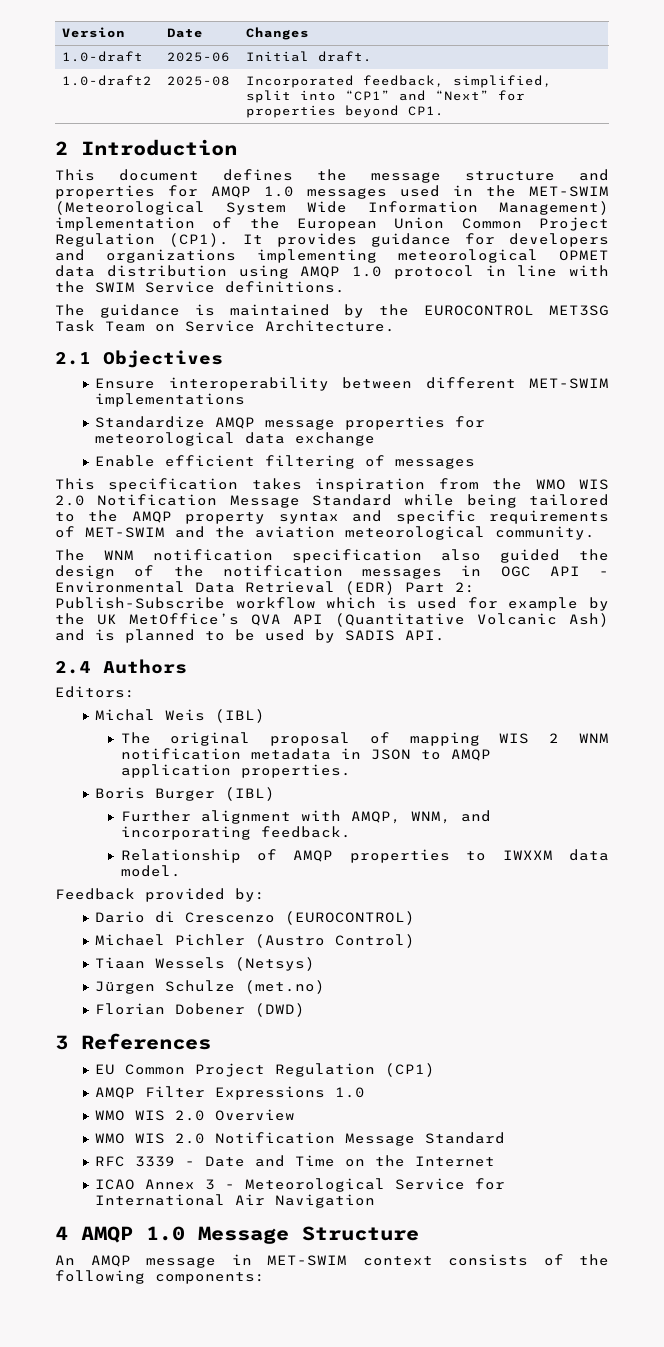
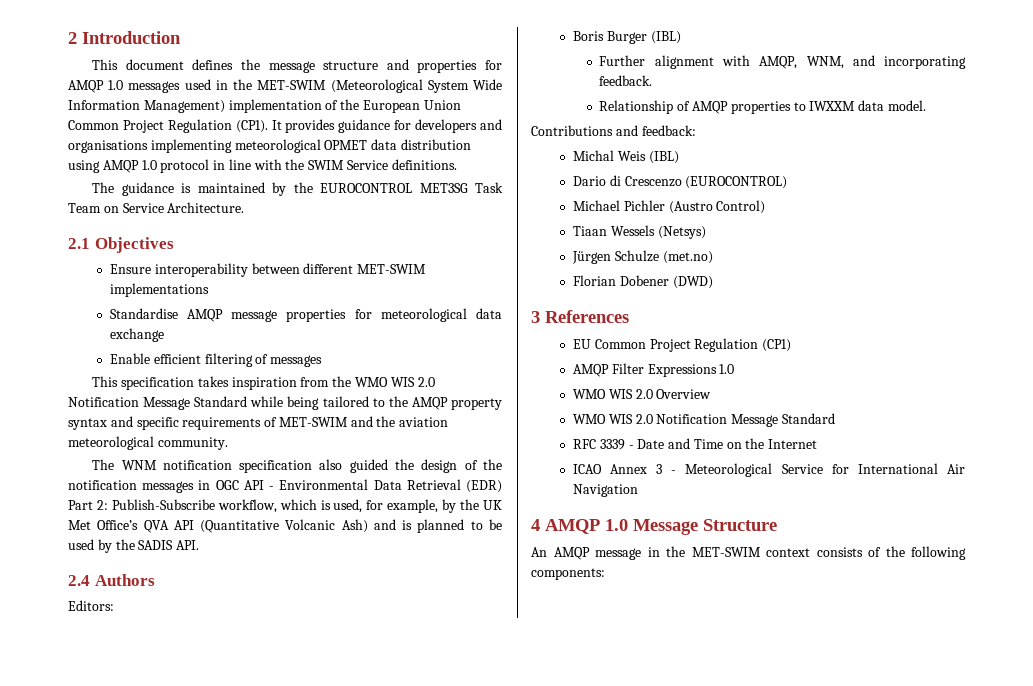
- Version | Date | Changes
- 1.0-draft | 2025-06 | Initial draft.
- 1.0-draft2 | 2025-08 | Incorporated feedback, simplified, split into “CP1” and “Next” for properties beyond CP1.
- It provides guidance for developers and organizations implementing meteorological OPMET data distribution using AMQP 1.0 protocol in line with the SWIM Service definitions.
+ It provides guidance for developers and organisations implementing meteorological OPMET data distribution using AMQP 1.0 protocol in line with the SWIM Service definitions.
- Standardize AMQP message properties for meteorological data exchange
+ Standardise AMQP message properties for meteorological data exchange
- The WNM notification specification also guided the design of the notification messages in OGC API - Environmental Data Retrieval (EDR) Part 2: Publish-Subscribe workflow which is used for example by the UK MetOffice’s QVA API (Quantitative Volcanic Ash) and is planned to be used by SADIS API.
+ The WNM notification specification also guided the design of the notification messages in OGC API - Environmental Data Retrieval (EDR) Part 2: Publish-Subscribe workflow, which is used, for example, by the UK Met Office’s QVA API (Quantitative Volcanic Ash) and is planned to be used by the SADIS API.
- Michal Weis (IBL)
- The original proposal of mapping WIS 2 WNM notification metadata in JSON to AMQP application properties.
- Feedback provided by:
+ Contributions and feedback:
+ Michal Weis (IBL)
- An AMQP message in MET-SWIM context consists of the following components:
+ An AMQP message in the MET-SWIM context consists of the following components:

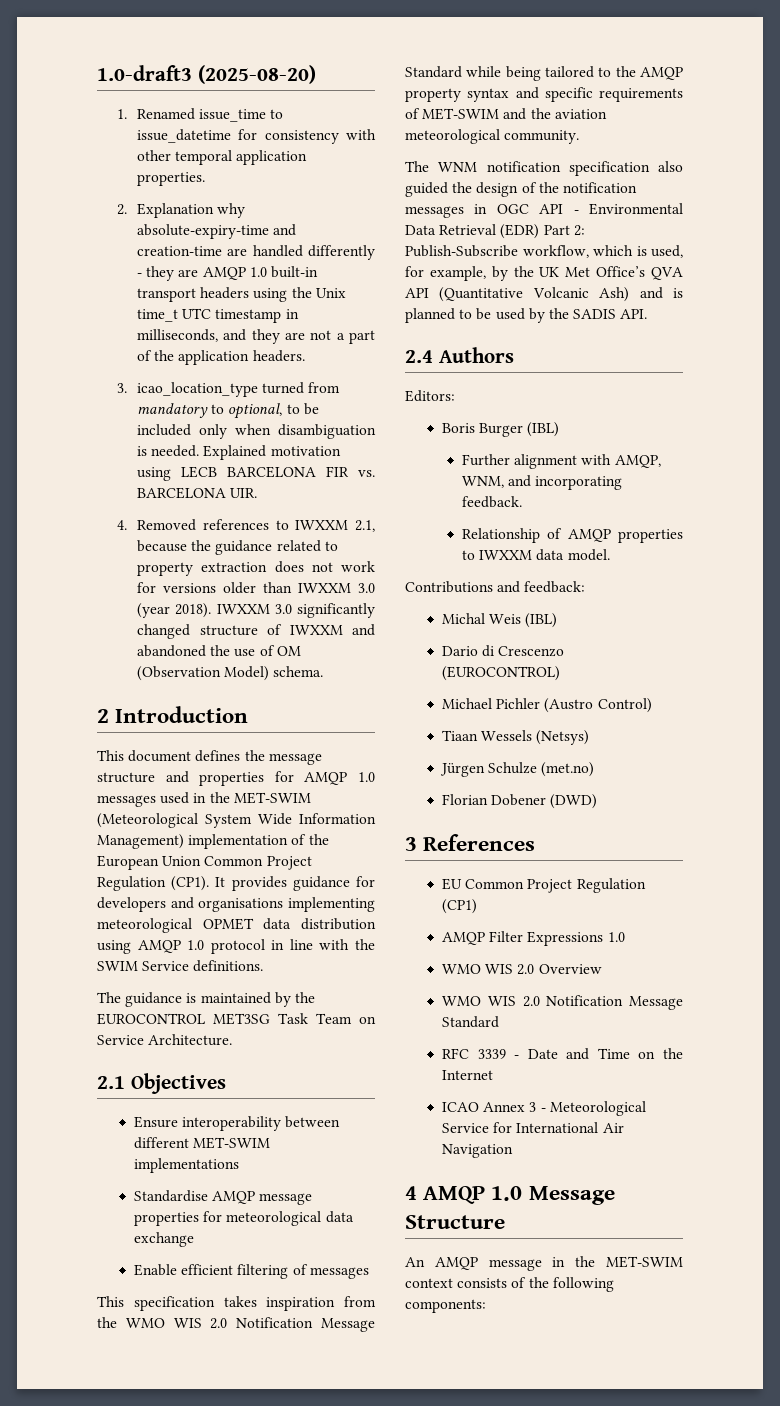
+ 1.0-draft3 (2025-08-20)
+ 1. Renamed issue_time to issue_datetime for consistency with other temporal application properties.
+ 2. Explanation why absolute-expiry-time and creation-time are handled differently - they are AMQP 1.0 built-in transport headers using the Unix time_t UTC timestamp in milliseconds, and they are not a part of the application headers.
+ 3. icao_location_type turned from mandatory to optional, to be included only when disambiguation is needed. Explained motivation using LECB BARCELONA FIR vs. BARCELONA UIR.
+ 4. Removed references to IWXXM 2.1, because the guidance related to property extraction does not work for versions older than IWXXM 3.0 (year 2018). IWXXM 3.0 significantly changed structure of IWXXM and abandoned the use of OM (Observation Model) schema.

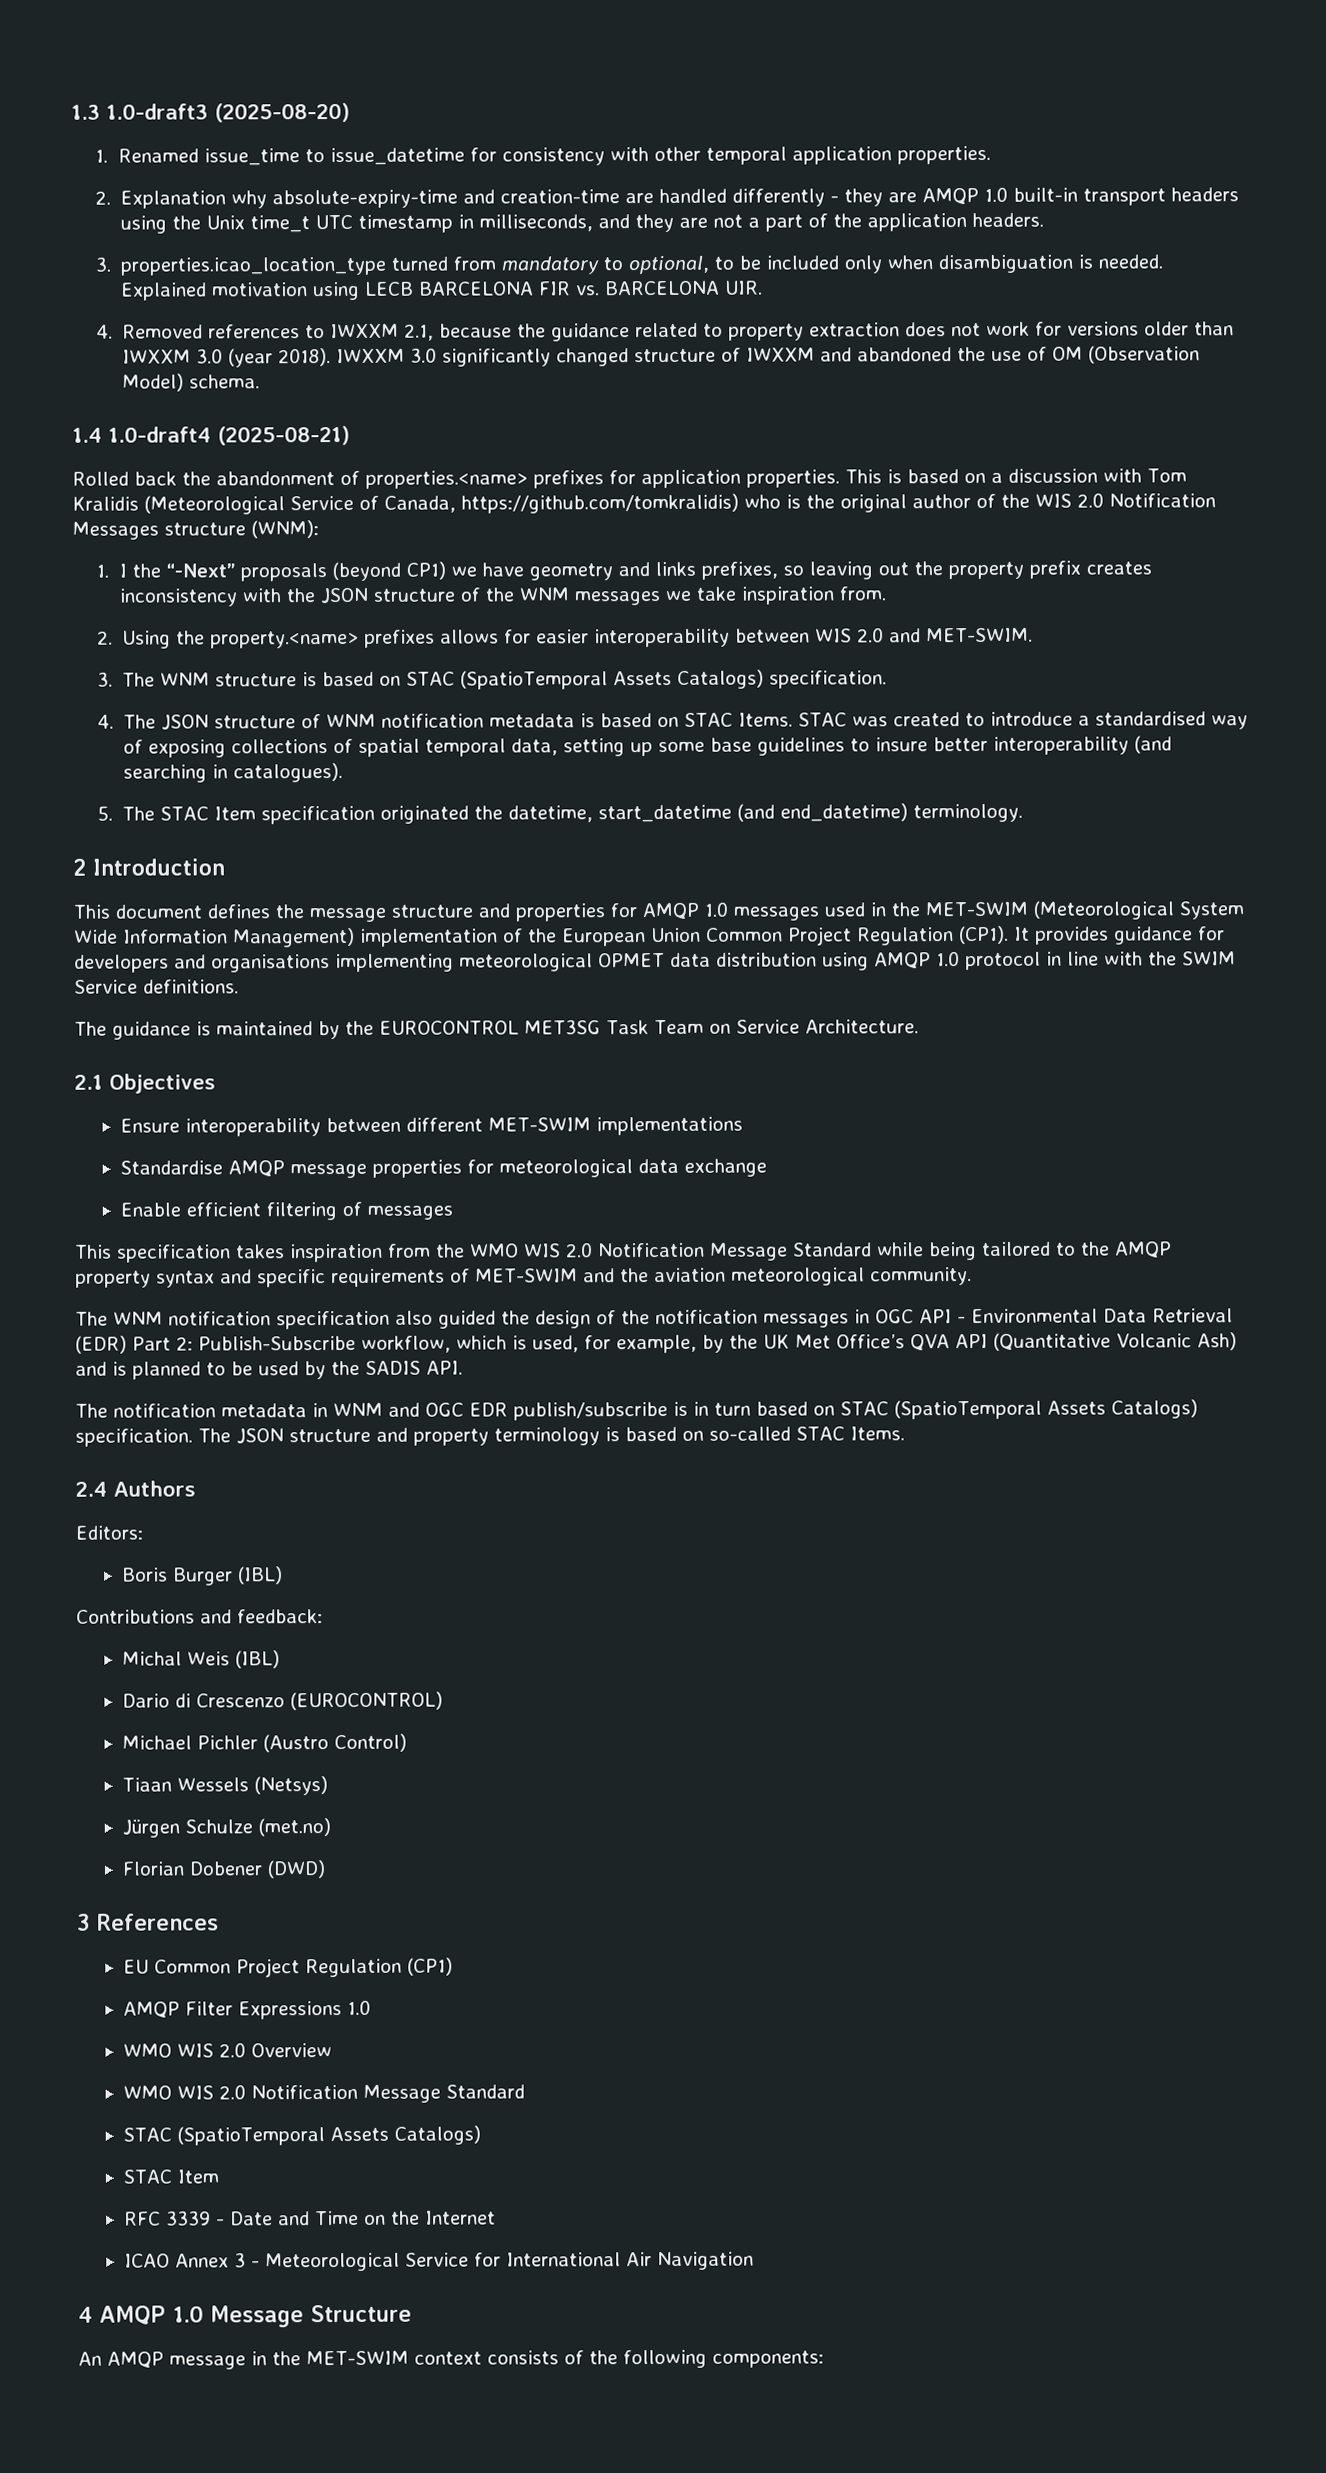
- 1.0-draft3 (2025-08-20)
+ 1.3 1.0-draft3 (2025-08-20)
- 3. icao_location_type turned from mandatory to optional, to be included only when disambiguation is needed.
+ 3. properties.icao_location_type turned from mandatory to optional, to be included only when disambiguation is needed.
+ 1.4 1.0-draft4 (2025-08-21)
+ Rolled back the abandonment of properties.<name> prefixes for application properties. This is based on a discussion with Tom Kralidis (Meteorological Service of Canada, https://github.com/tomkralidis) who is the original author of the WIS 2.0 Notification Messages structure (WNM):
+ 1. I the “-Next” proposals (beyond CP1) we have geometry and links prefixes, so leaving out the property prefix creates inconsistency with the JSON structure of the WNM messages we take inspiration from.
+ 2. Using the property.<name> prefixes allows for easier interoperability between WIS 2.0 and MET-SWIM.
+ 3. The WNM structure is based on STAC (SpatioTemporal Assets Catalogs) specification.
+ 4. The JSON structure of WNM notification metadata is based on STAC Items. STAC was created to introduce a standardised way of exposing collections of spatial temporal data, setting up some base guidelines to insure better interoperability (and searching in catalogues).
+ 5. The STAC Item specification originated the datetime, start_datetime (and end_datetime) terminology.
+ The notification metadata in WNM and OGC EDR publish/subscribe is in turn based on STAC (SpatioTemporal Assets Catalogs) specification. The JSON structure and property terminology is based on so-called STAC Items.
- Further alignment with AMQP, WNM, and incorporating feedback.
- Relationship of AMQP properties to IWXXM data model.
  WMO WIS 2.0 Overview
  WMO WIS 2.0 Notification Message Standard
+ STAC (SpatioTemporal Assets Catalogs)
+ STAC Item

